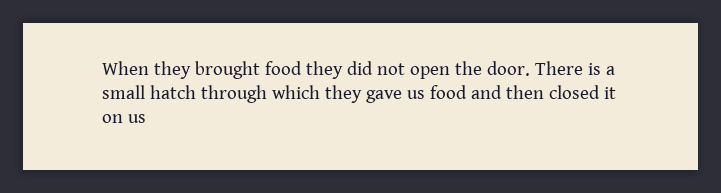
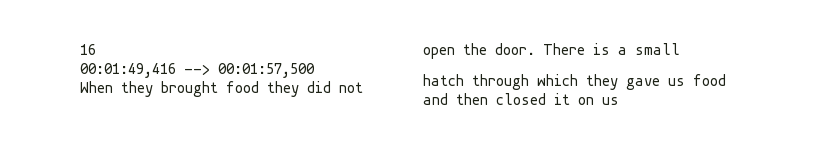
+ 16
+ 00:01:49,416 --> 00:01:57,500
- There is a small hatch through which they gave us food and then closed it on us
+ There is a small
+ hatch through which they gave us food and then closed it on us

